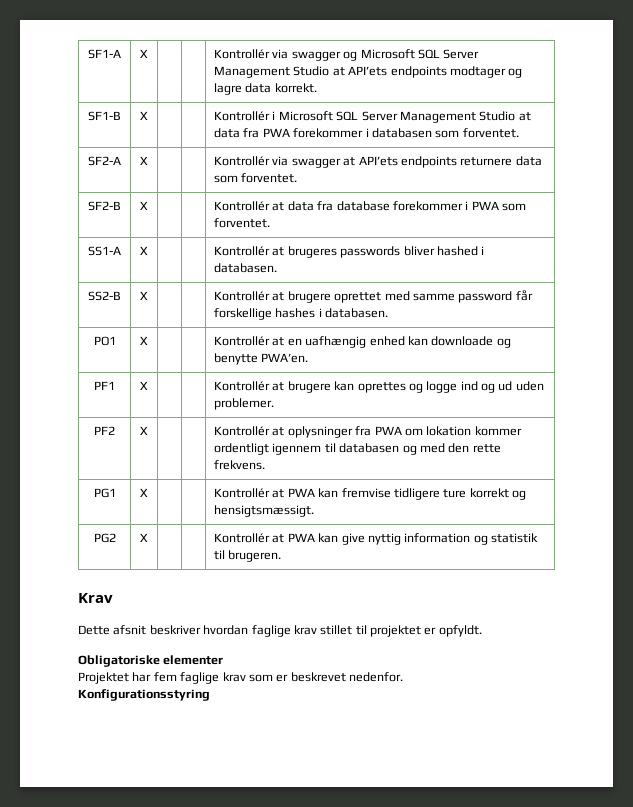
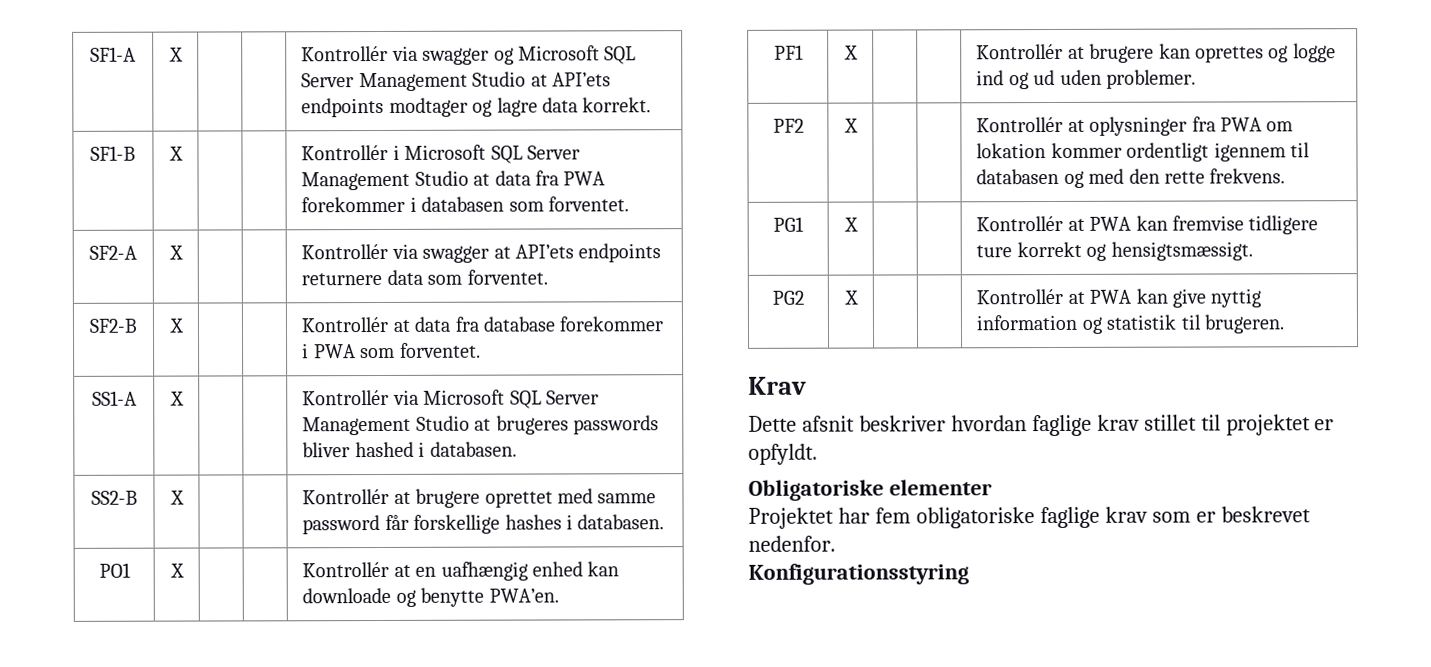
- SS1-A | X | | | Kontrollér at brugeres passwords bliver hashed i databasen.
+ SS1-A | X | | | Kontrollér via Microsoft SQL Server Management Studio at brugeres passwords bliver hashed i databasen.
- Projektet har fem faglige krav som er beskrevet nedenfor.
+ Projektet har fem obligatoriske faglige krav som er beskrevet nedenfor.

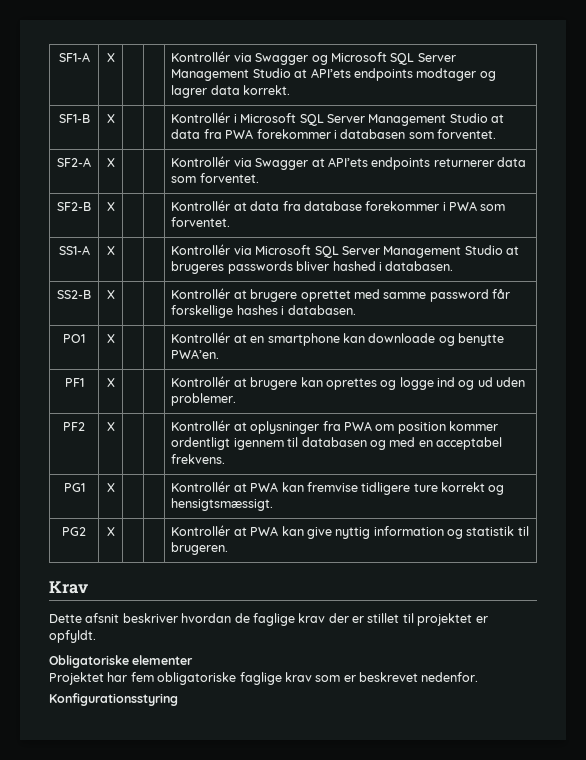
- SF1-A | X | | | Kontrollér via swagger og Microsoft SQL Server Management Studio at API’ets endpoints modtager og lagre data korrekt.
+ SF1-A | X | | | Kontrollér via Swagger og Microsoft SQL Server Management Studio at API’ets endpoints modtager og lagrer data korrekt.
- SF2-A | X | | | Kontrollér via swagger at API’ets endpoints returnere data som forventet.
+ SF2-A | X | | | Kontrollér via Swagger at API’ets endpoints returnerer data som forventet.
- PO1 | X | | | Kontrollér at en uafhængig enhed kan downloade og benytte PWA’en.
+ PO1 | X | | | Kontrollér at en smartphone kan downloade og benytte PWA’en.
- PF2 | X | | | Kontrollér at oplysninger fra PWA om lokation kommer ordentligt igennem til databasen og med den rette frekvens.
+ PF2 | X | | | Kontrollér at oplysninger fra PWA om position kommer ordentligt igennem til databasen og med en acceptabel frekvens.
- Dette afsnit beskriver hvordan faglige krav stillet til projektet er opfyldt.
+ Dette afsnit beskriver hvordan de faglige krav der er stillet til projektet er opfyldt.

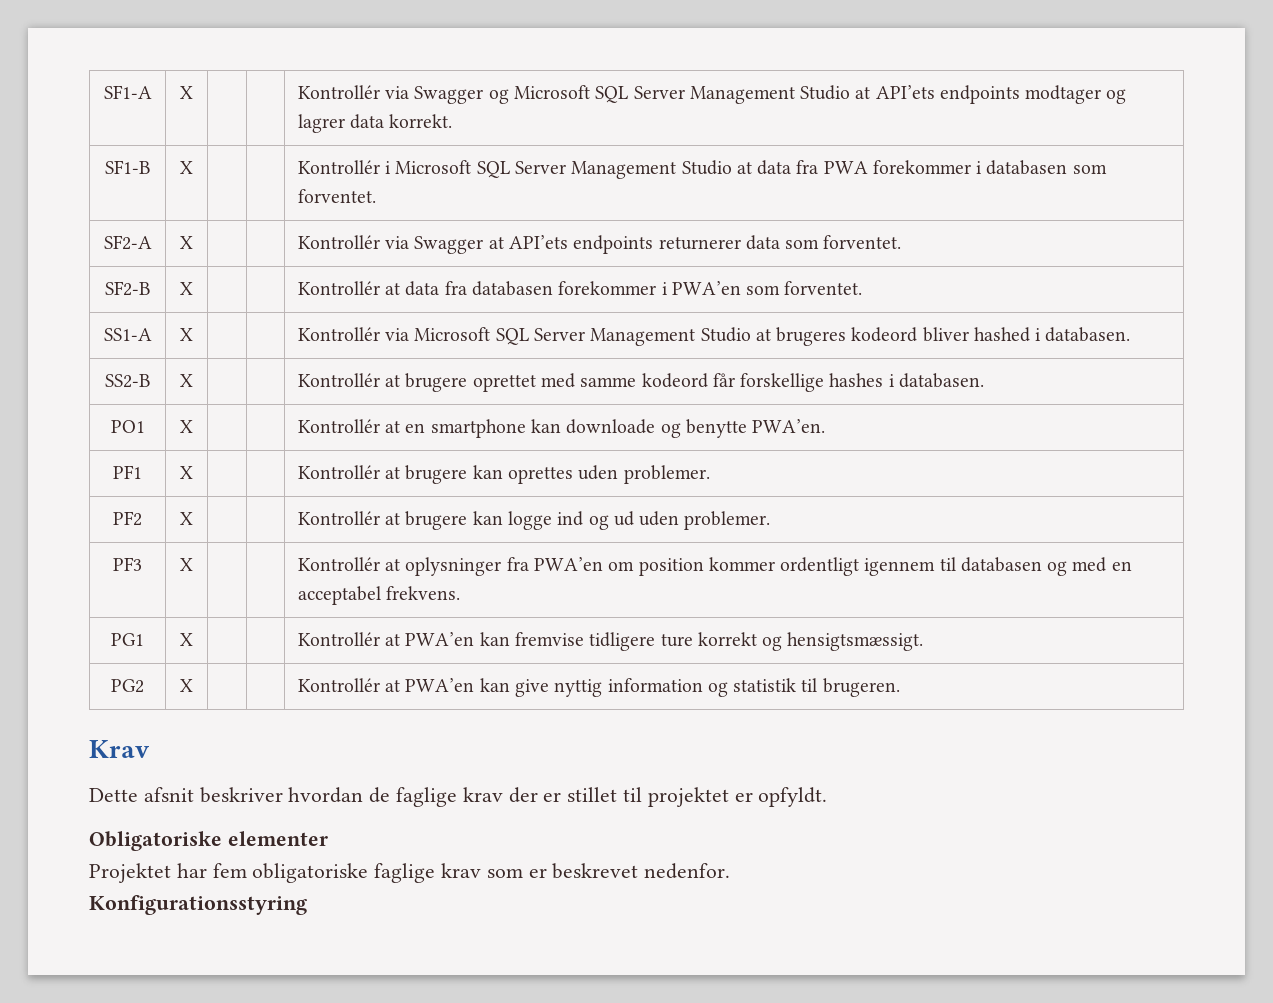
- SF2-B | X | | | Kontrollér at data fra database forekommer i PWA som forventet.
+ SF2-B | X | | | Kontrollér at data fra databasen forekommer i PWA’en som forventet.
- SS1-A | X | | | Kontrollér via Microsoft SQL Server Management Studio at brugeres passwords bliver hashed i databasen.
+ SS1-A | X | | | Kontrollér via Microsoft SQL Server Management Studio at brugeres kodeord bliver hashed i databasen.
- SS2-B | X | | | Kontrollér at brugere oprettet med samme password får forskellige hashes i databasen.
+ SS2-B | X | | | Kontrollér at brugere oprettet med samme kodeord får forskellige hashes i databasen.
- PF1 | X | | | Kontrollér at brugere kan oprettes og logge ind og ud uden problemer.
+ PF1 | X | | | Kontrollér at brugere kan oprettes uden problemer.
- PF2 | X | | | Kontrollér at oplysninger fra PWA om position kommer ordentligt igennem til databasen og med en acceptabel frekvens.
+ PF2 | X | | | Kontrollér at brugere kan logge ind og ud uden problemer.
+ PF3 | X | | | Kontrollér at oplysninger fra PWA’en om position kommer ordentligt igennem til databasen og med en acceptabel frekvens.
- PG1 | X | | | Kontrollér at PWA kan fremvise tidligere ture korrekt og hensigtsmæssigt.
+ PG1 | X | | | Kontrollér at PWA’en kan fremvise tidligere ture korrekt og hensigtsmæssigt.
- PG2 | X | | | Kontrollér at PWA kan give nyttig information og statistik til brugeren.
+ PG2 | X | | | Kontrollér at PWA’en kan give nyttig information og statistik til brugeren.

